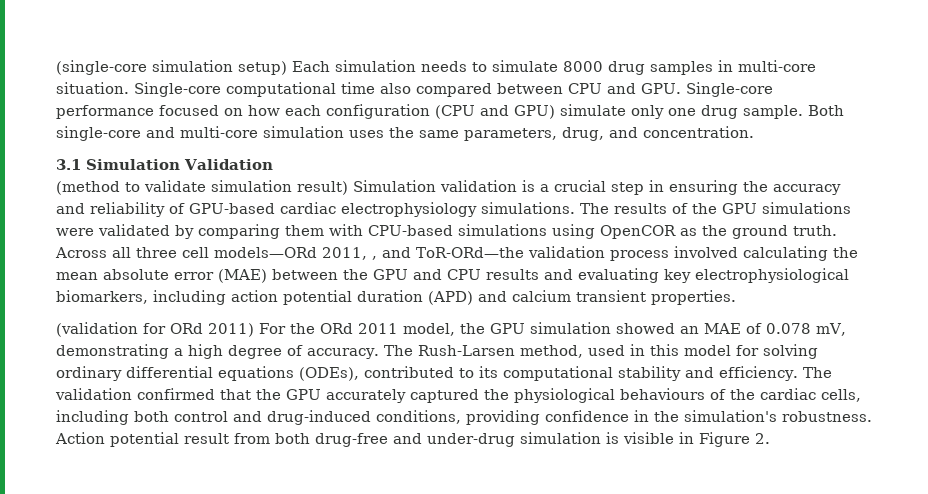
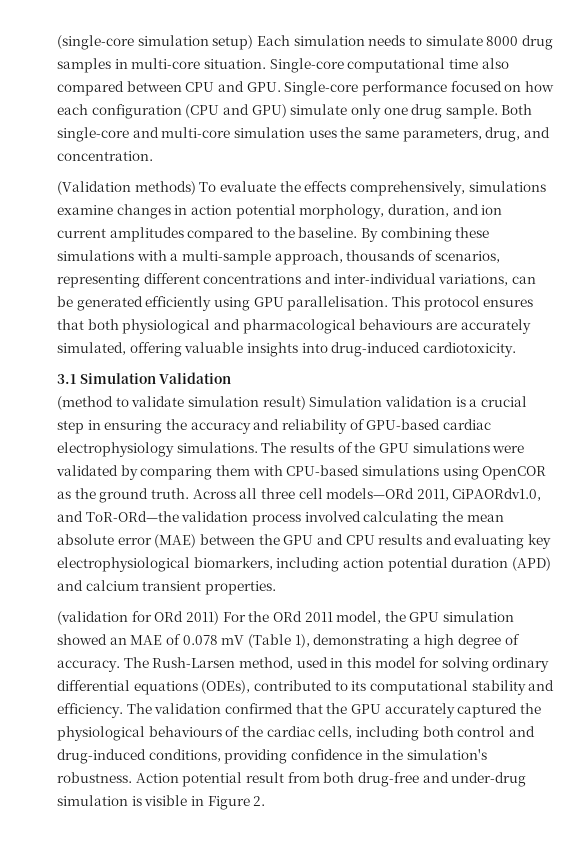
+ (Validation methods) To evaluate the effects comprehensively, simulations examine changes in action potential morphology, duration, and ion current amplitudes compared to the baseline. By combining these simulations with a multi-sample approach, thousands of scenarios, representing different concentrations and inter-individual variations, can be generated efficiently using GPU parallelisation. This protocol ensures that both physiological and pharmacological behaviours are accurately simulated, offering valuable insights into drug-induced cardiotoxicity.
- Across all three cell models—ORd 2011, , and ToR-ORd—the validation process involved calculating the mean absolute error (MAE) between the GPU and CPU results and evaluating key electrophysiological biomarkers, including action potential duration (APD) and calcium transient properties.
+ Across all three cell models—ORd 2011, CiPAORdv1.0, and ToR-ORd—the validation process involved calculating the mean absolute error (MAE) between the GPU and CPU results and evaluating key electrophysiological biomarkers, including action potential duration (APD) and calcium transient properties.
- (validation for ORd 2011) For the ORd 2011 model, the GPU simulation showed an MAE of 0.078 mV, demonstrating a high degree of accuracy.
+ (validation for ORd 2011) For the ORd 2011 model, the GPU simulation showed an MAE of 0.078 mV (Table 1), demonstrating a high degree of accuracy.

